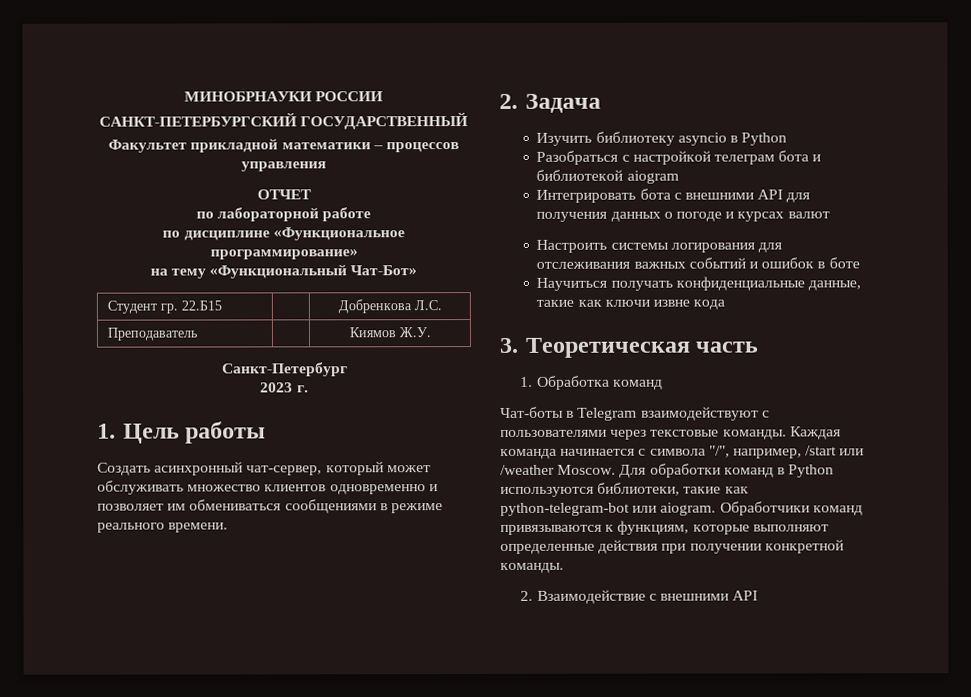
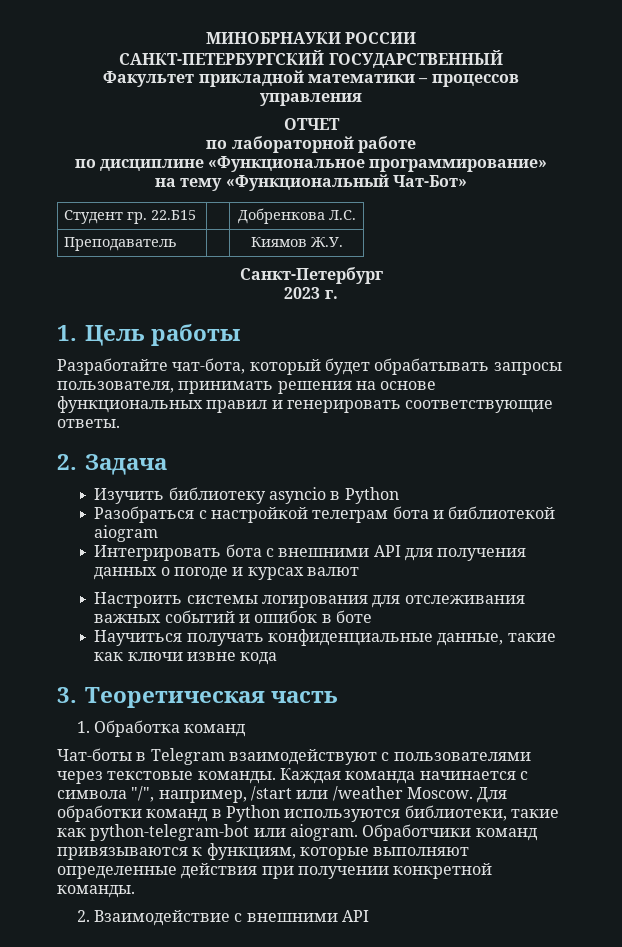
- Создать асинхронный чат-сервер, который может обслуживать множество клиентов одновременно и позволяет им обмениваться сообщениями в режиме реального времени.
+ Разработайте чат-бота, который будет обрабатывать запросы пользователя, принимать решения на основе функциональных правил и генерировать соответствующие ответы.

